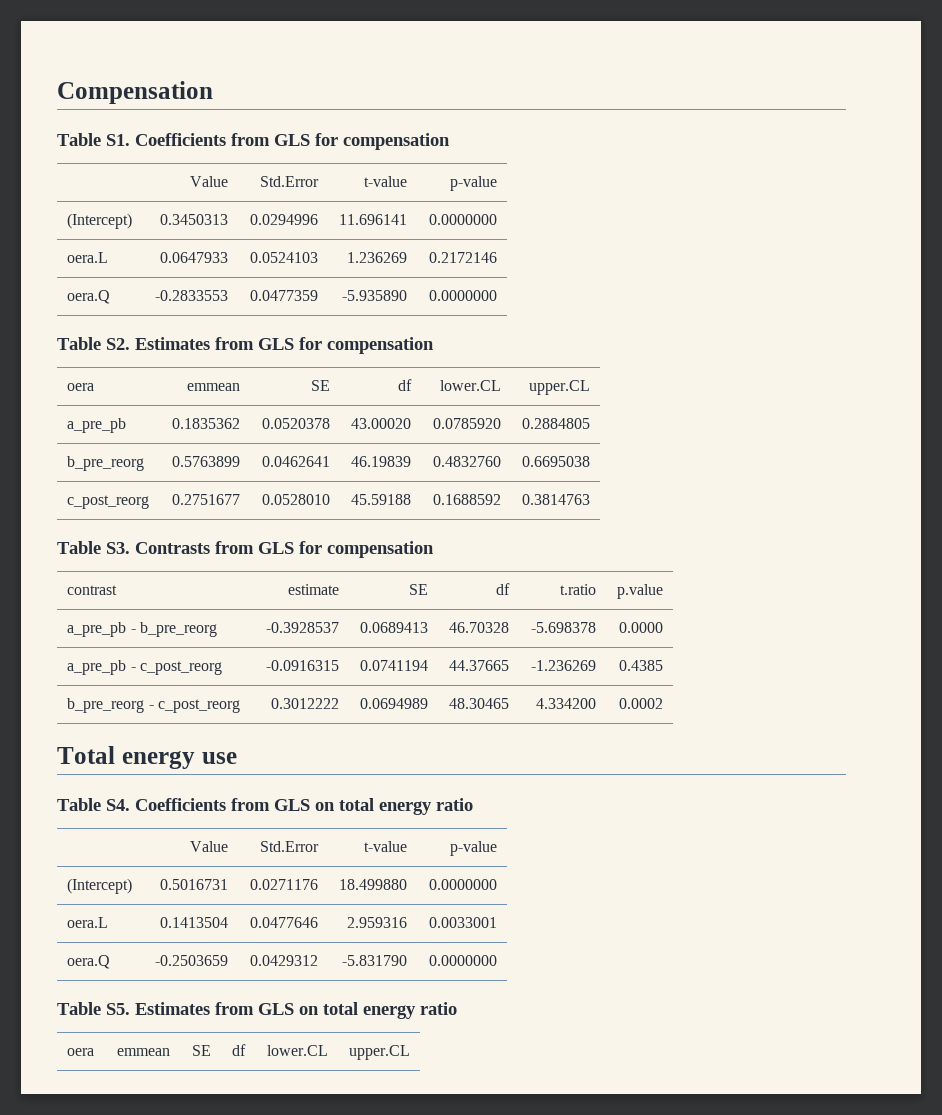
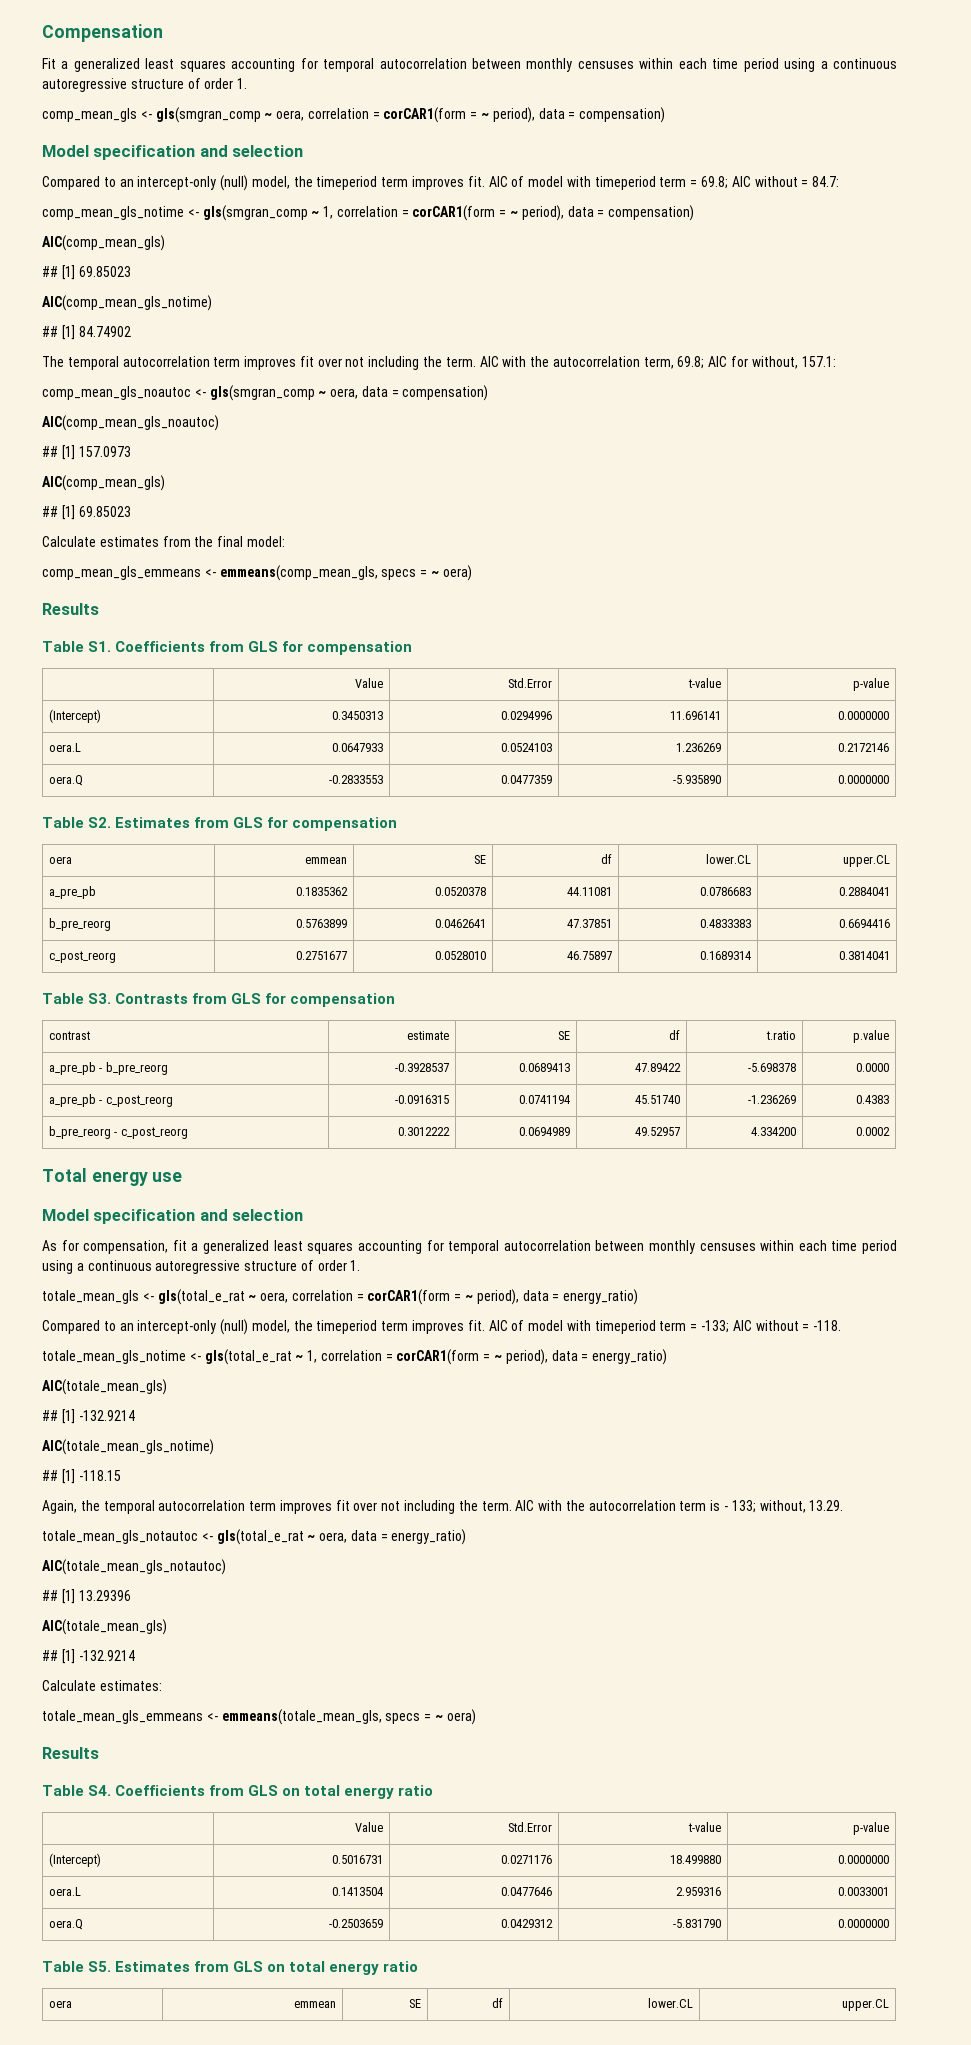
+ Fit a generalized least squares accounting for temporal autocorrelation between monthly censuses within each time period using a continuous autoregressive structure of order 1.
+ comp_mean_gls <- gls(smgran_comp ~ oera, correlation = corCAR1(form = ~ period), data = compensation)
+ Model specification and selection
+ Compared to an intercept-only (null) model, the timeperiod term improves fit. AIC of model with timeperiod term = 69.8; AIC without = 84.7:
+ comp_mean_gls_notime <- gls(smgran_comp ~ 1, correlation = corCAR1(form = ~ period), data = compensation)
+ AIC(comp_mean_gls)
+ ## [1] 69.85023
+ AIC(comp_mean_gls_notime)
+ ## [1] 84.74902
+ The temporal autocorrelation term improves fit over not including the term. AIC with the autocorrelation term, 69.8; AIC for without, 157.1:
+ comp_mean_gls_noautoc <- gls(smgran_comp ~ oera, data = compensation)
+ AIC(comp_mean_gls_noautoc)
+ ## [1] 157.0973
+ AIC(comp_mean_gls)
+ ## [1] 69.85023
+ Calculate estimates from the final model:
+ comp_mean_gls_emmeans <- emmeans(comp_mean_gls, specs = ~ oera)
+ Results
- a_pre_pb | 0.1835362 | 0.0520378 | 43.00020 | 0.0785920 | 0.2884805
+ a_pre_pb | 0.1835362 | 0.0520378 | 44.11081 | 0.0786683 | 0.2884041
- b_pre_reorg | 0.5763899 | 0.0462641 | 46.19839 | 0.4832760 | 0.6695038
+ b_pre_reorg | 0.5763899 | 0.0462641 | 47.37851 | 0.4833383 | 0.6694416
- c_post_reorg | 0.2751677 | 0.0528010 | 45.59188 | 0.1688592 | 0.3814763
+ c_post_reorg | 0.2751677 | 0.0528010 | 46.75897 | 0.1689314 | 0.3814041
- a_pre_pb - b_pre_reorg | -0.3928537 | 0.0689413 | 46.70328 | -5.698378 | 0.0000
+ a_pre_pb - b_pre_reorg | -0.3928537 | 0.0689413 | 47.89422 | -5.698378 | 0.0000
- a_pre_pb - c_post_reorg | -0.0916315 | 0.0741194 | 44.37665 | -1.236269 | 0.4385
+ a_pre_pb - c_post_reorg | -0.0916315 | 0.0741194 | 45.51740 | -1.236269 | 0.4383
- b_pre_reorg - c_post_reorg | 0.3012222 | 0.0694989 | 48.30465 | 4.334200 | 0.0002
+ b_pre_reorg - c_post_reorg | 0.3012222 | 0.0694989 | 49.52957 | 4.334200 | 0.0002
  Total energy use
+ Model specification and selection
+ As for compensation, fit a generalized least squares accounting for temporal autocorrelation between monthly censuses within each time period using a continuous autoregressive structure of order 1.
+ totale_mean_gls <- gls(total_e_rat ~ oera, correlation = corCAR1(form = ~ period), data = energy_ratio)
+ Compared to an intercept-only (null) model, the timeperiod term improves fit. AIC of model with timeperiod term = -133; AIC without = -118.
+ totale_mean_gls_notime <- gls(total_e_rat ~ 1, correlation = corCAR1(form = ~ period), data = energy_ratio)
+ AIC(totale_mean_gls)
+ ## [1] -132.9214
+ AIC(totale_mean_gls_notime)
+ ## [1] -118.15
+ Again, the temporal autocorrelation term improves fit over not including the term. AIC with the autocorrelation term is - 133; without, 13.29.
+ totale_mean_gls_notautoc <- gls(total_e_rat ~ oera, data = energy_ratio)
+ AIC(totale_mean_gls_notautoc)
+ ## [1] 13.29396
+ AIC(totale_mean_gls)
+ ## [1] -132.9214
+ Calculate estimates:
+ totale_mean_gls_emmeans <- emmeans(totale_mean_gls, specs = ~ oera)
+ Results

